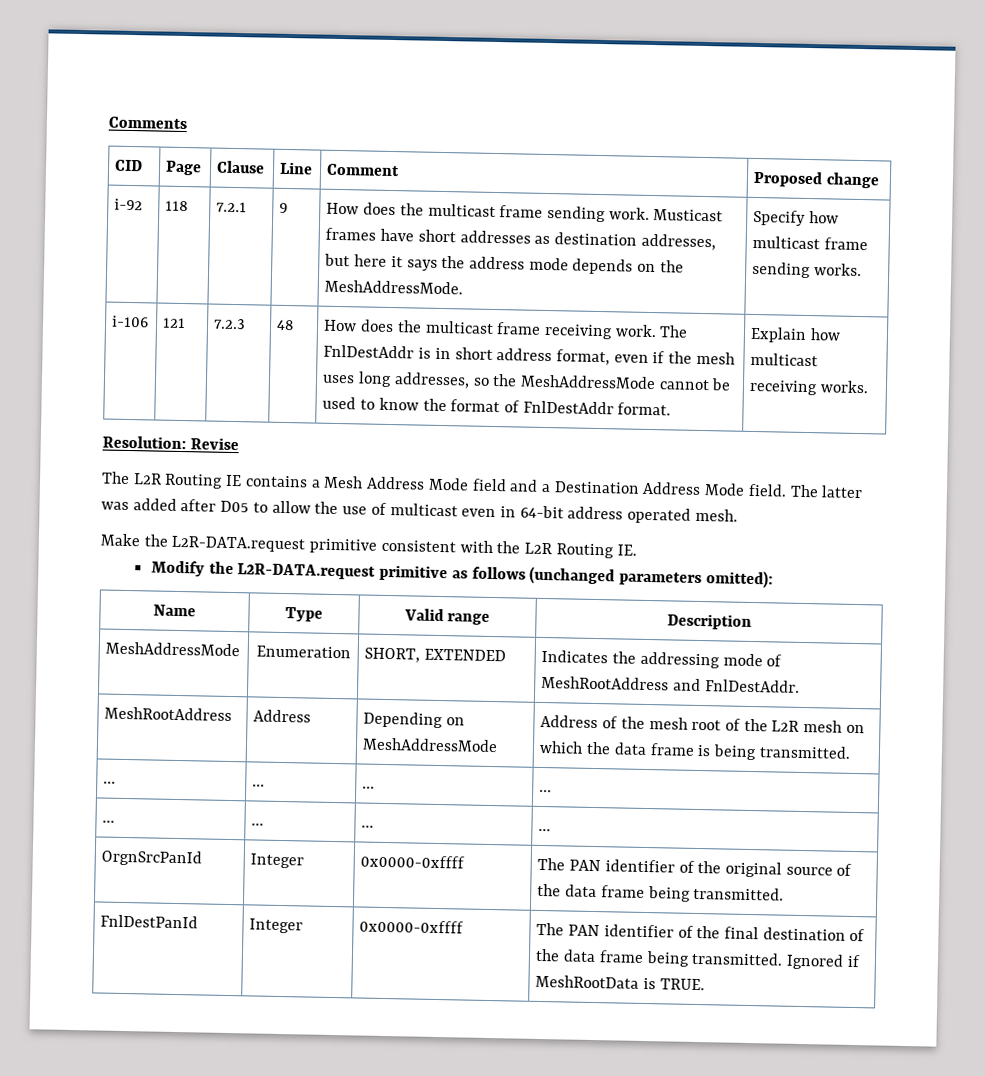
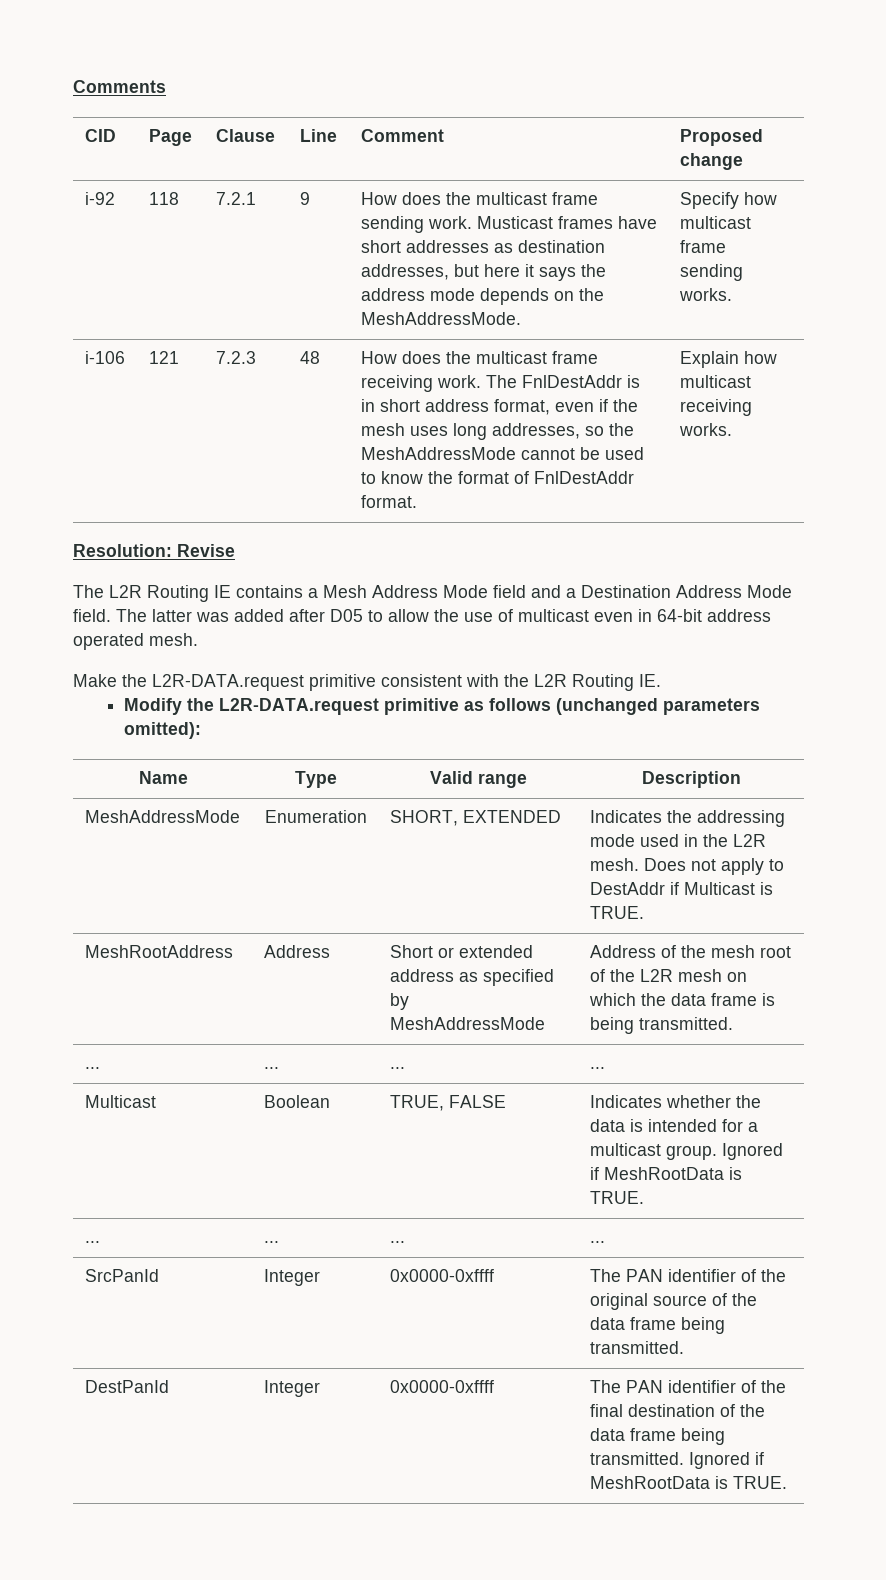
- MeshAddressMode | Enumeration | SHORT, EXTENDED | Indicates the addressing mode of MeshRootAddress and FnlDestAddr.
- MeshRootAddress | Address | Depending on MeshAddressMode | Address of the mesh root of the L2R mesh on which the data frame is being transmitted.
+ MeshAddressMode | Enumeration | SHORT, EXTENDED | Indicates the addressing mode used in the L2R mesh. Does not apply to DestAddr if Multicast is TRUE.
+ MeshRootAddress | Address | Short or extended address as specified by MeshAddressMode | Address of the mesh root of the L2R mesh on which the data frame is being transmitted.
  ... | ... | ... | ...
+ Multicast | Boolean | TRUE, FALSE | Indicates whether the data is intended for a multicast group. Ignored if MeshRootData is TRUE.
  ... | ... | ... | ...
- OrgnSrcPanId | Integer | 0x0000-0xffff | The PAN identifier of the original source of the data frame being transmitted.
+ SrcPanId | Integer | 0x0000-0xffff | The PAN identifier of the original source of the data frame being transmitted.
- FnlDestPanId | Integer | 0x0000-0xffff | The PAN identifier of the final destination of the data frame being transmitted. Ignored if MeshRootData is TRUE.
+ DestPanId | Integer | 0x0000-0xffff | The PAN identifier of the final destination of the data frame being transmitted. Ignored if MeshRootData is TRUE.

